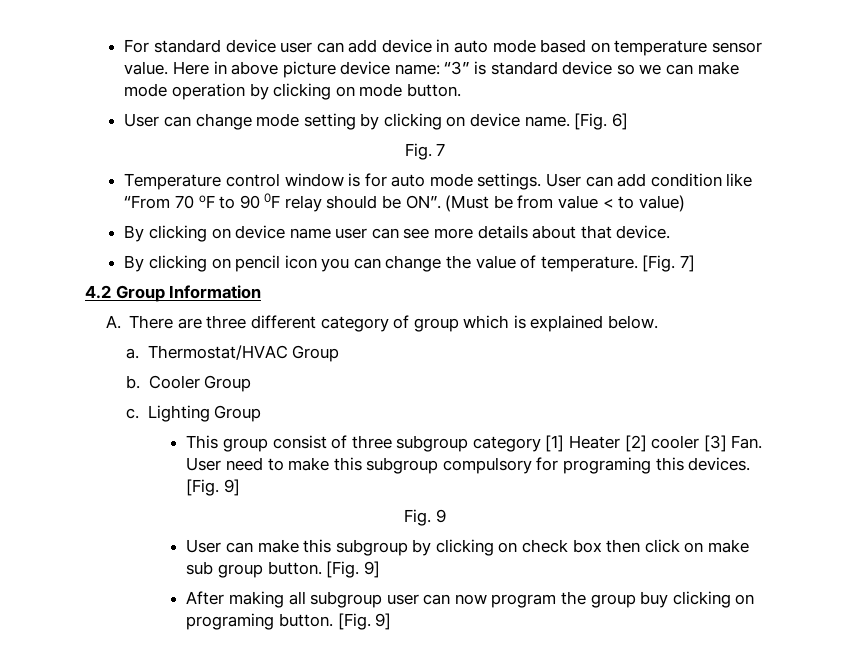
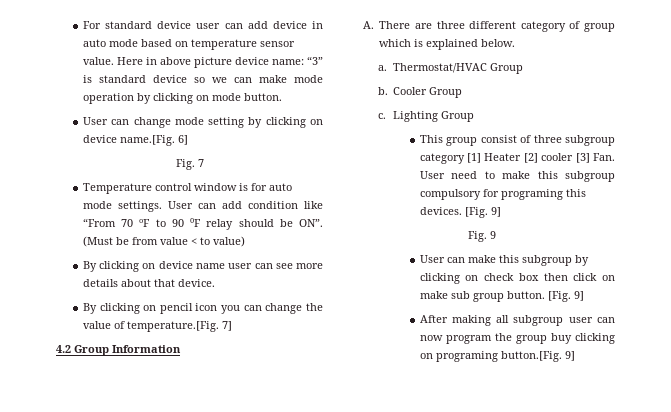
- User can change mode setting by clicking on device name. [Fig. 6]
+ User can change mode setting by clicking on device name.[Fig. 6]
- By clicking on pencil icon you can change the value of temperature. [Fig. 7]
+ By clicking on pencil icon you can change the value of temperature.[Fig. 7]
- After making all subgroup user can now program the group buy clicking on programing button. [Fig. 9]
+ After making all subgroup user can now program the group buy clicking on programing button.[Fig. 9]

